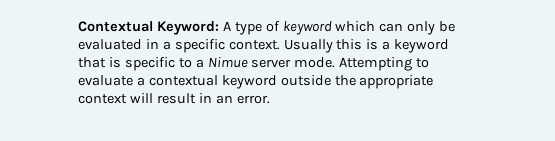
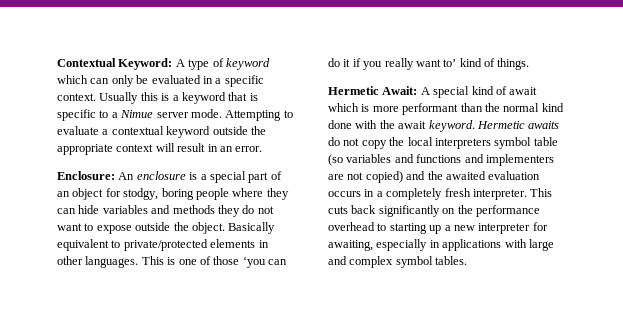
+ Enclosure: An enclosure is a special part of an object for stodgy, boring people where they can hide variables and methods they do not want to expose outside the object. Basically equivalent to private/protected elements in other languages. This is one of those ‘you can do it if you really want to’ kind of things.
+ Hermetic Await: A special kind of await which is more performant than the normal kind done with the await keyword. Hermetic awaits do not copy the local interpreters symbol table (so variables and functions and implementers are not copied) and the awaited evaluation occurs in a completely fresh interpreter. This cuts back significantly on the performance overhead to starting up a new interpreter for awaiting, especially in applications with large and complex symbol tables.

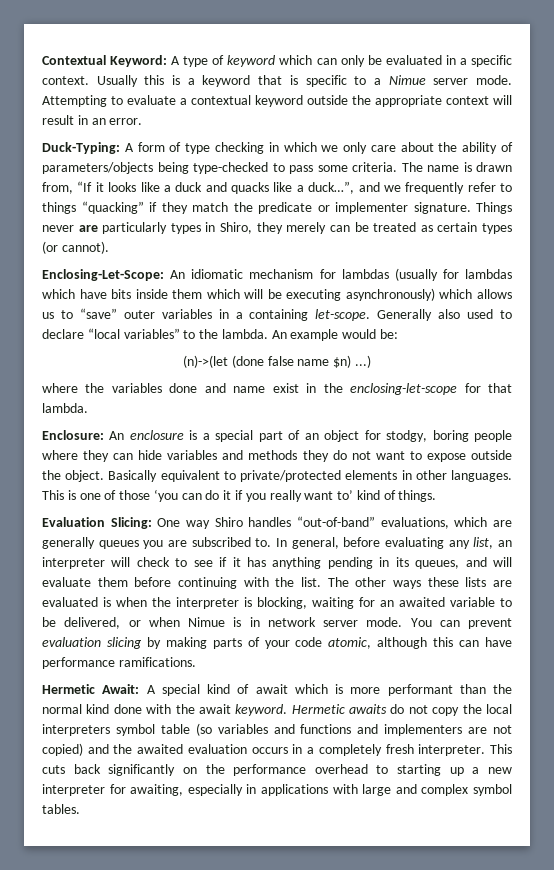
+ Duck-Typing: A form of type checking in which we only care about the ability of parameters/objects being type-checked to pass some criteria. The name is drawn from, “If it looks like a duck and quacks like a duck…”, and we frequently refer to things “quacking” if they match the predicate or implementer signature. Things never are particularly types in Shiro, they merely can be treated as certain types (or cannot).
+ Enclosing-Let-Scope: An idiomatic mechanism for lambdas (usually for lambdas which have bits inside them which will be executing asynchronously) which allows us to “save” outer variables in a containing let-scope. Generally also used to declare “local variables” to the lambda. An example would be:
+ (n)->(let (done false name $n) ...)
+ where the variables done and name exist in the enclosing-let-scope for that lambda.
+ Evaluation Slicing: One way Shiro handles “out-of-band” evaluations, which are generally queues you are subscribed to. In general, before evaluating any list, an interpreter will check to see if it has anything pending in its queues, and will evaluate them before continuing with the list. The other ways these lists are evaluated is when the interpreter is blocking, waiting for an awaited variable to be delivered, or when Nimue is in network server mode. You can prevent evaluation slicing by making parts of your code atomic, although this can have performance ramifications.

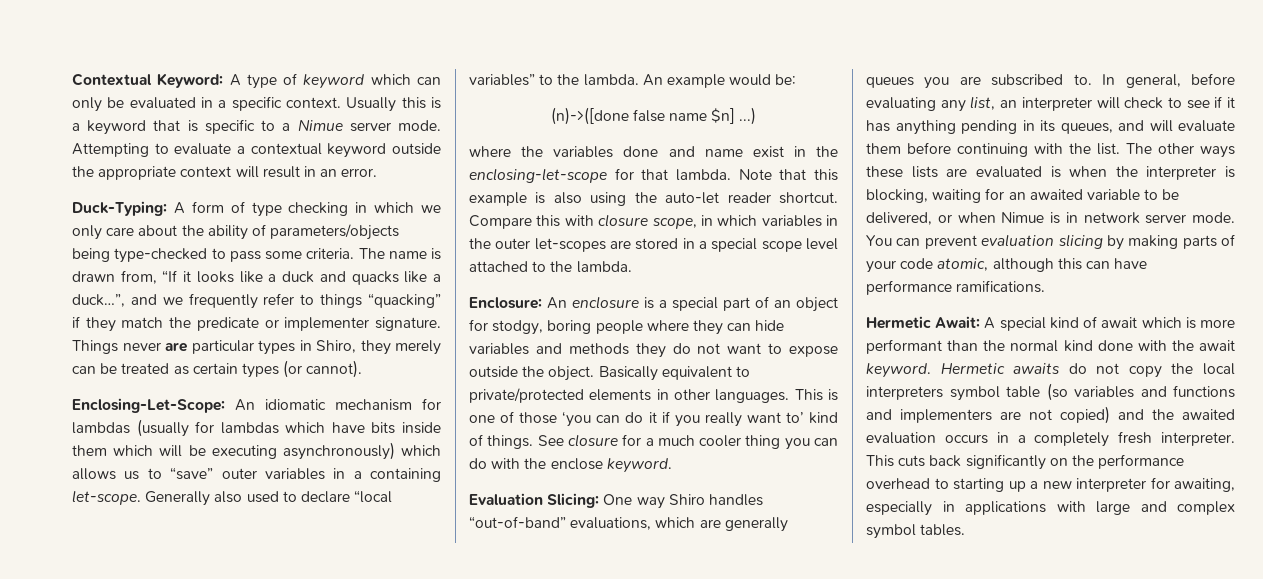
- Things never are particularly types in Shiro, they merely can be treated as certain types (or cannot).
+ Things never are particular types in Shiro, they merely can be treated as certain types (or cannot).
- (n)->(let (done false name $n) ...)
+ (n)->([done false name $n] ...)
+ Note that this example is also using the auto-let reader shortcut. Compare this with closure scope, in which variables in the outer let-scopes are stored in a special scope level attached to the lambda.
+ See closure for a much cooler thing you can do with the enclose keyword.

